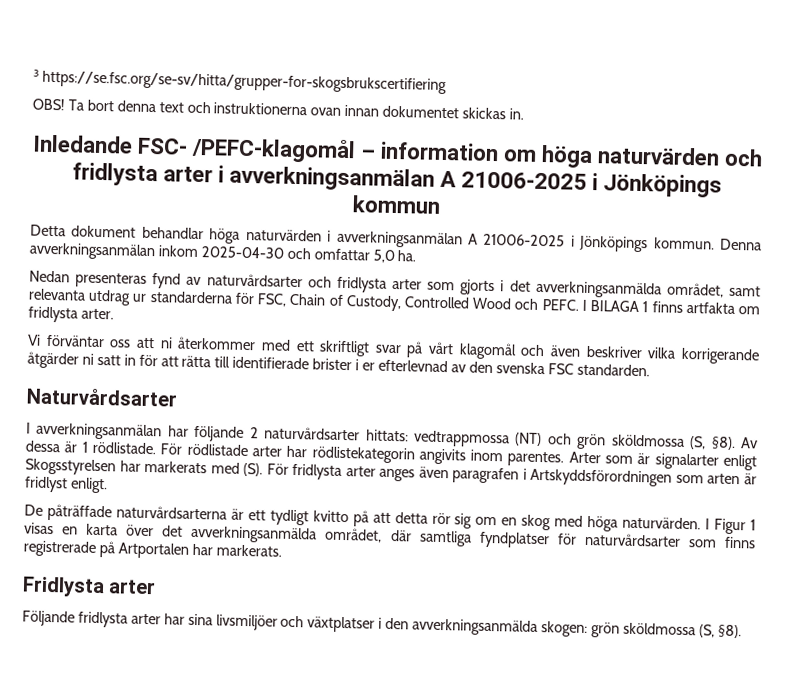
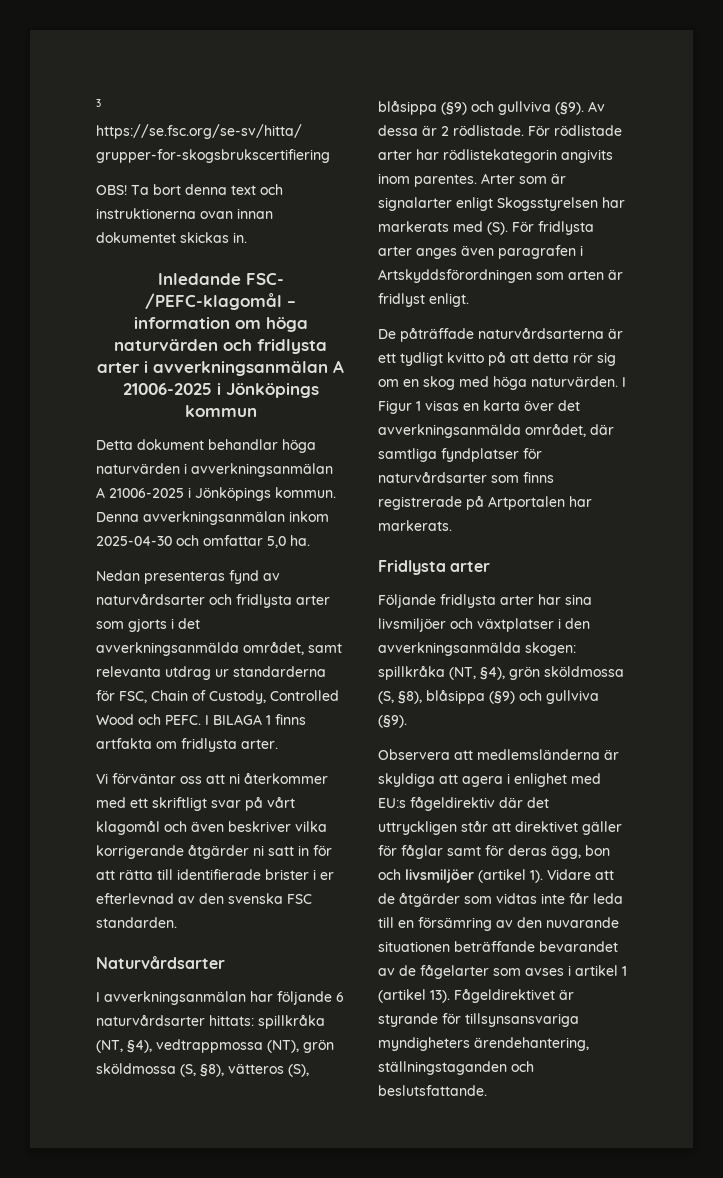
- I avverkningsanmälan har följande 2 naturvårdsarter hittats: vedtrappmossa (NT) och grön sköldmossa (S, §8).
+ I avverkningsanmälan har följande 6 naturvårdsarter hittats: spillkråka (NT, §4), vedtrappmossa (NT), grön sköldmossa (S, §8), vätteros (S), blåsippa (§9) och gullviva (§9).
- Av dessa är 1 rödlistade.
+ Av dessa är 2 rödlistade.
- Följande fridlysta arter har sina livsmiljöer och växtplatser i den avverkningsanmälda skogen: grön sköldmossa (S, §8).
+ Följande fridlysta arter har sina livsmiljöer och växtplatser i den avverkningsanmälda skogen: spillkråka (NT, §4), grön sköldmossa (S, §8), blåsippa (§9) och gullviva (§9).
+ Observera att medlemsländerna är skyldiga att agera i enlighet med EU:s fågeldirektiv där det uttryckligen står att direktivet gäller för fåglar samt för deras ägg, bon och livsmiljöer (artikel 1). Vidare att de åtgärder som vidtas inte får leda till en försämring av den nuvarande situationen beträffande bevarandet av de fågelarter som avses i artikel 1 (artikel 13). Fågeldirektivet är styrande för tillsynsansvariga myndigheters ärendehantering, ställningstaganden och beslutsfattande.

